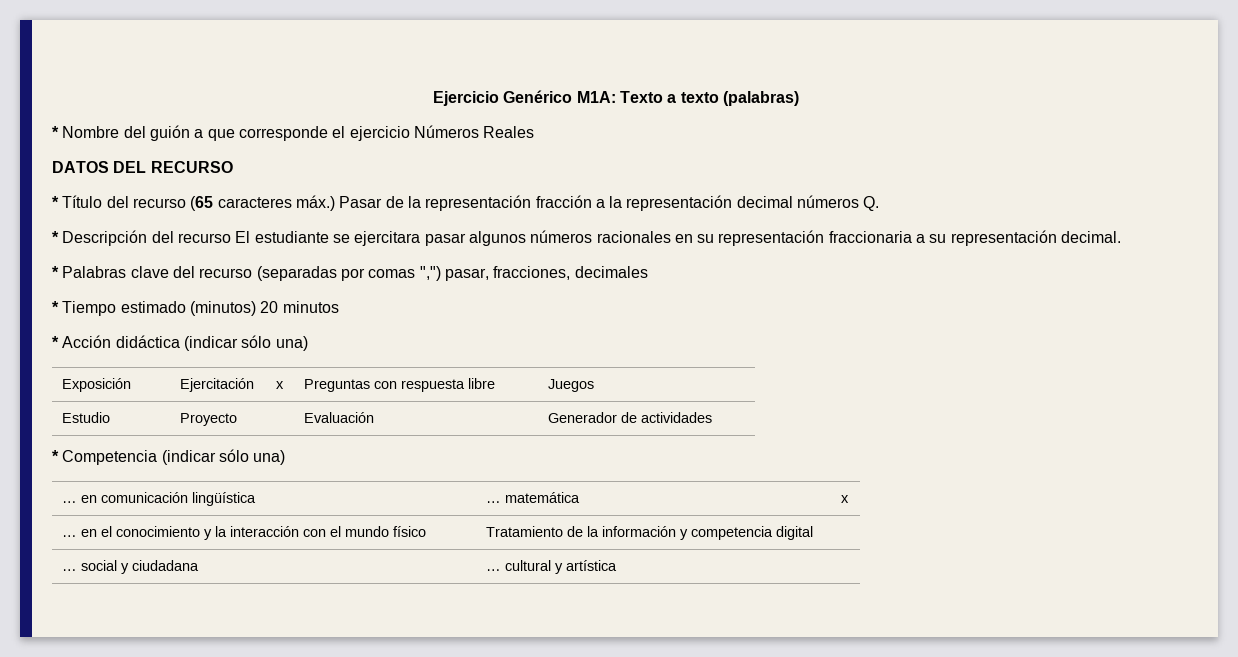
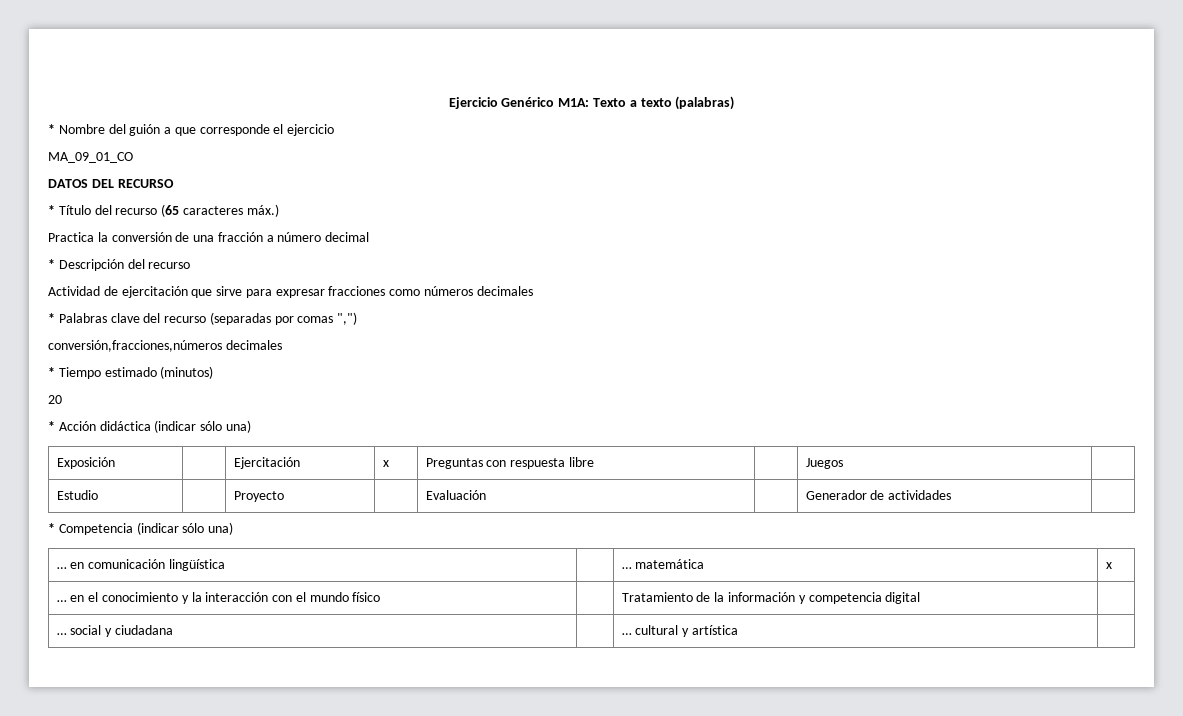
- * Nombre del guión a que corresponde el ejercicio Números Reales
+ * Nombre del guión a que corresponde el ejercicio
+ MA_09_01_CO
- * Título del recurso (65 caracteres máx.) Pasar de la representación fracción a la representación decimal números Q.
+ * Título del recurso (65 caracteres máx.)
+ Practica la conversión de una fracción a número decimal
- * Descripción del recurso El estudiante se ejercitara pasar algunos números racionales en su representación fraccionaria a su representación decimal.
+ * Descripción del recurso
+ Actividad de ejercitación que sirve para expresar fracciones como números decimales
- * Palabras clave del recurso (separadas por comas ",") pasar, fracciones, decimales
+ * Palabras clave del recurso (separadas por comas ",")
+ conversión,fracciones,números decimales
- * Tiempo estimado (minutos) 20 minutos
+ * Tiempo estimado (minutos)
+ 20

